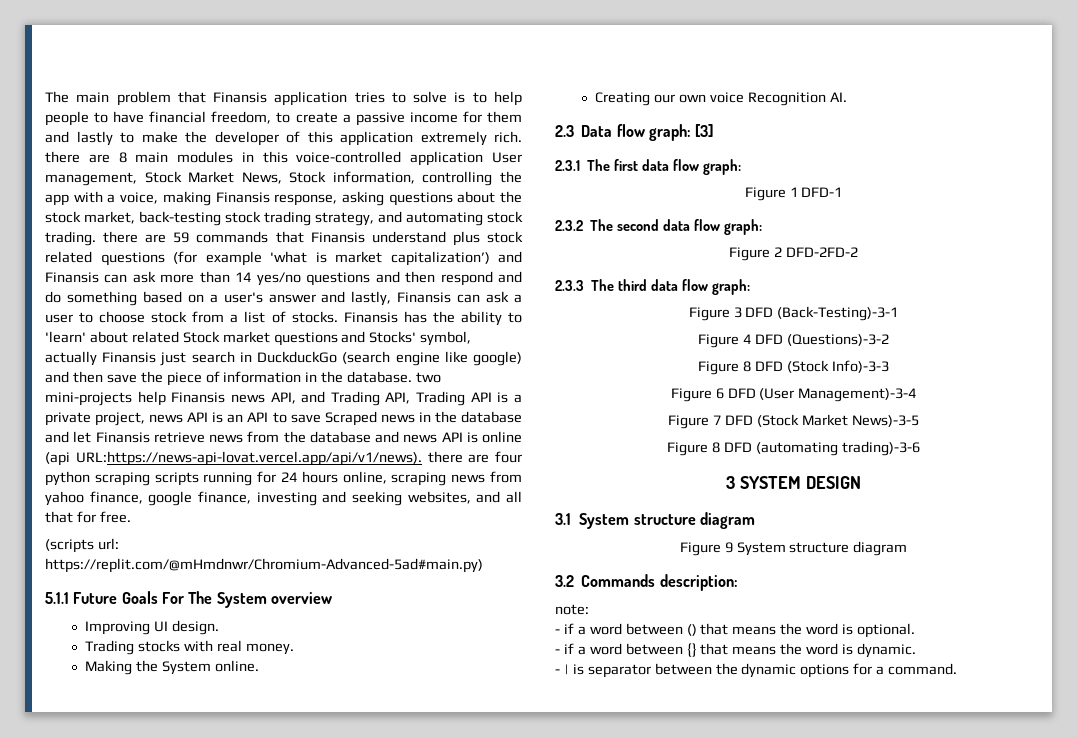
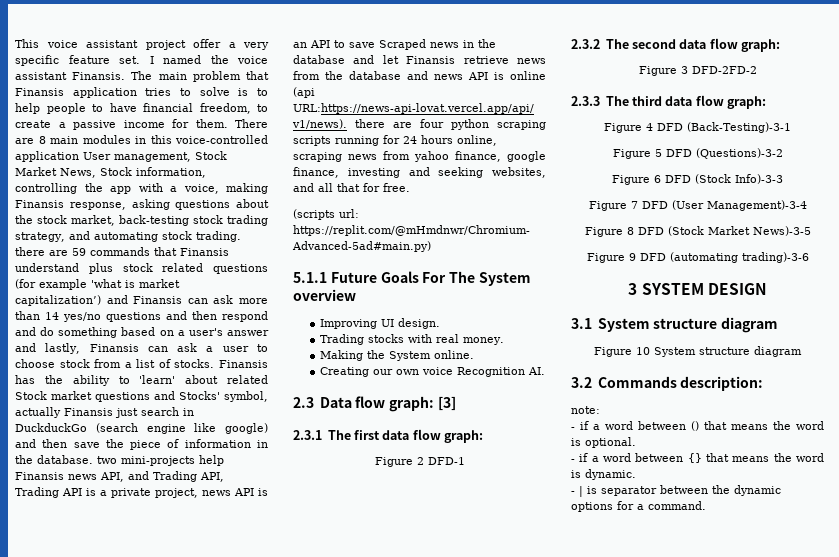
+ This voice assistant project offer a very specific feature set. I named the voice assistant Finansis.
- The main problem that Finansis application tries to solve is to help people to have financial freedom, to create a passive income for them and lastly to make the developer of this application extremely rich. there are 8 main modules in this voice-controlled application User management, Stock Market News, Stock information, controlling the app with a voice, making Finansis response, asking questions about the stock market, back-testing stock trading strategy, and automating stock trading. there are 59 commands that Finansis understand plus stock related questions (for example 'what is market capitalization’) and Finansis can ask more than 14 yes/no questions and then respond and do something based on a user's answer and lastly, Finansis can ask a user to choose stock from a list of stocks.
+ The main problem that Finansis application tries to solve is to help people to have financial freedom, to create a passive income for them. There are 8 main modules in this voice-controlled application User management, Stock Market News, Stock information, controlling the app with a voice, making Finansis response, asking questions about the stock market, back-testing stock trading strategy, and automating stock trading. there are 59 commands that Finansis understand plus stock related questions (for example 'what is market capitalization’) and Finansis can ask more than 14 yes/no questions and then respond and do something based on a user's answer and lastly, Finansis can ask a user to choose stock from a list of stocks.
- Figure 1 DFD-1
+ Figure 2 DFD-1
- Figure 2 DFD-2FD-2
+ Figure 3 DFD-2FD-2
- Figure 3 DFD (Back-Testing)-3-1
+ Figure 4 DFD (Back-Testing)-3-1
- Figure 4 DFD (Questions)-3-2
+ Figure 5 DFD (Questions)-3-2
- Figure 8 DFD (Stock Info)-3-3
+ Figure 6 DFD (Stock Info)-3-3
- Figure 6 DFD (User Management)-3-4
+ Figure 7 DFD (User Management)-3-4
- Figure 7 DFD (Stock Market News)-3-5
+ Figure 8 DFD (Stock Market News)-3-5
- Figure 8 DFD (automating trading)-3-6
+ Figure 9 DFD (automating trading)-3-6
- Figure 9 System structure diagram
+ Figure 10 System structure diagram

